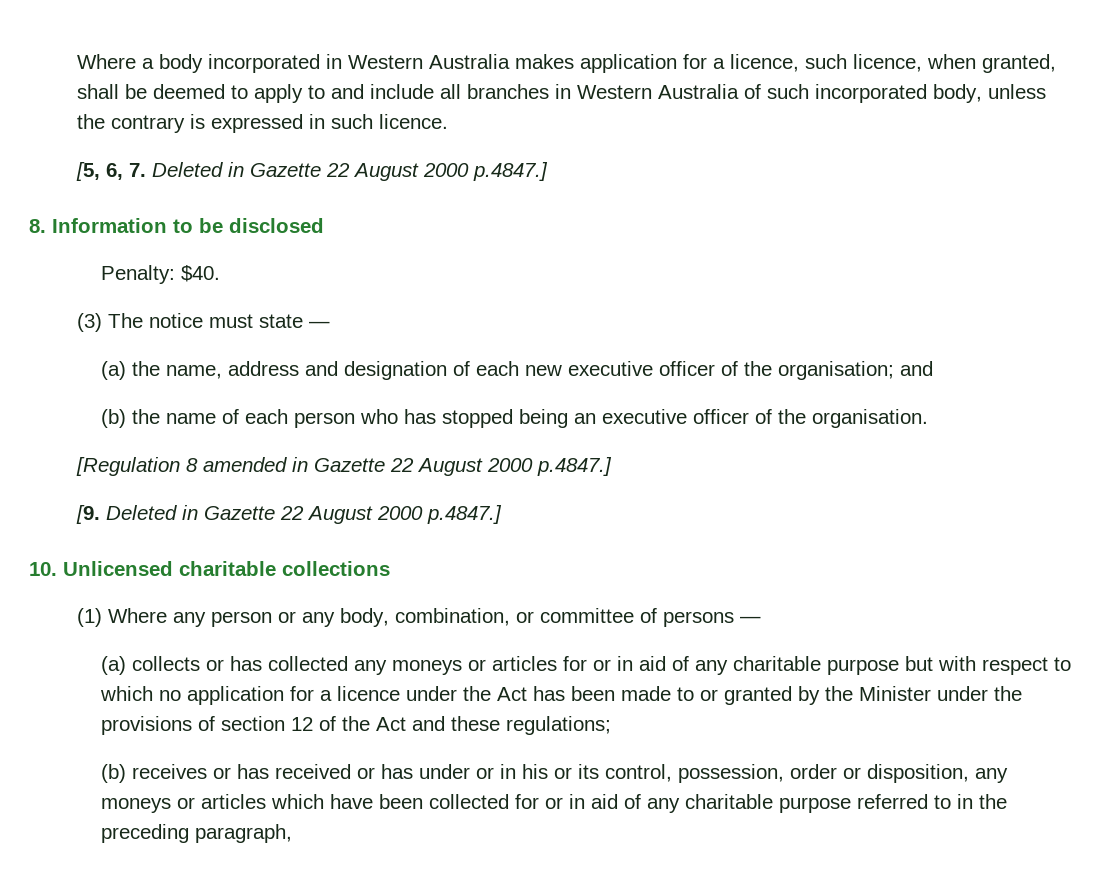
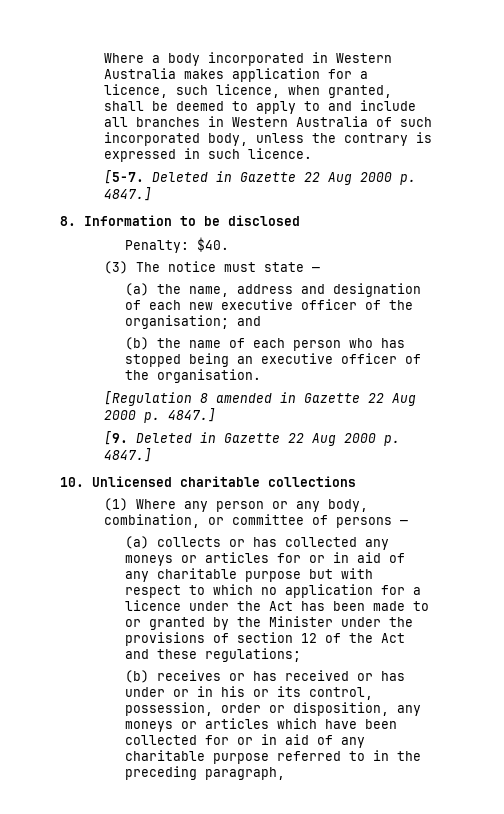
- [5, 6, 7. Deleted in Gazette 22 August 2000 p.4847.]
+ [5-7. Deleted in Gazette 22 Aug 2000 p. 4847.]
- [Regulation 8 amended in Gazette 22 August 2000 p.4847.]
+ [Regulation 8 amended in Gazette 22 Aug 2000 p. 4847.]
- [9. Deleted in Gazette 22 August 2000 p.4847.]
+ [9. Deleted in Gazette 22 Aug 2000 p. 4847.]

